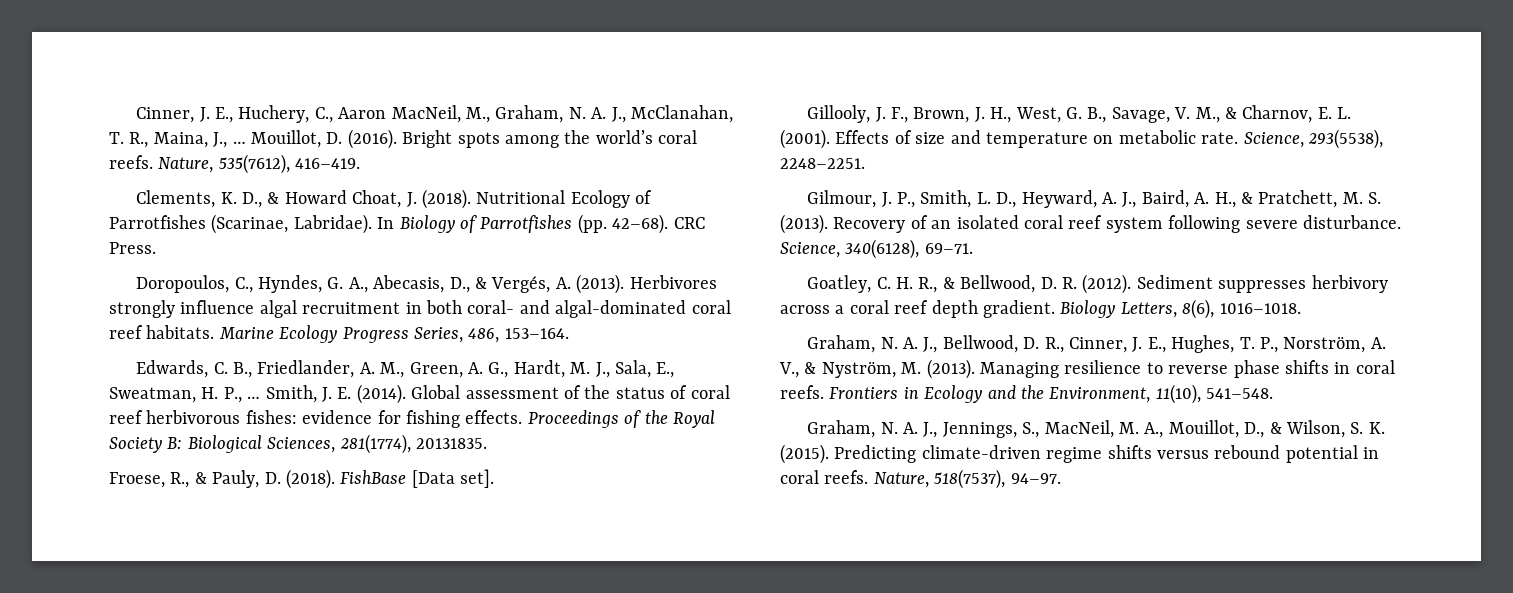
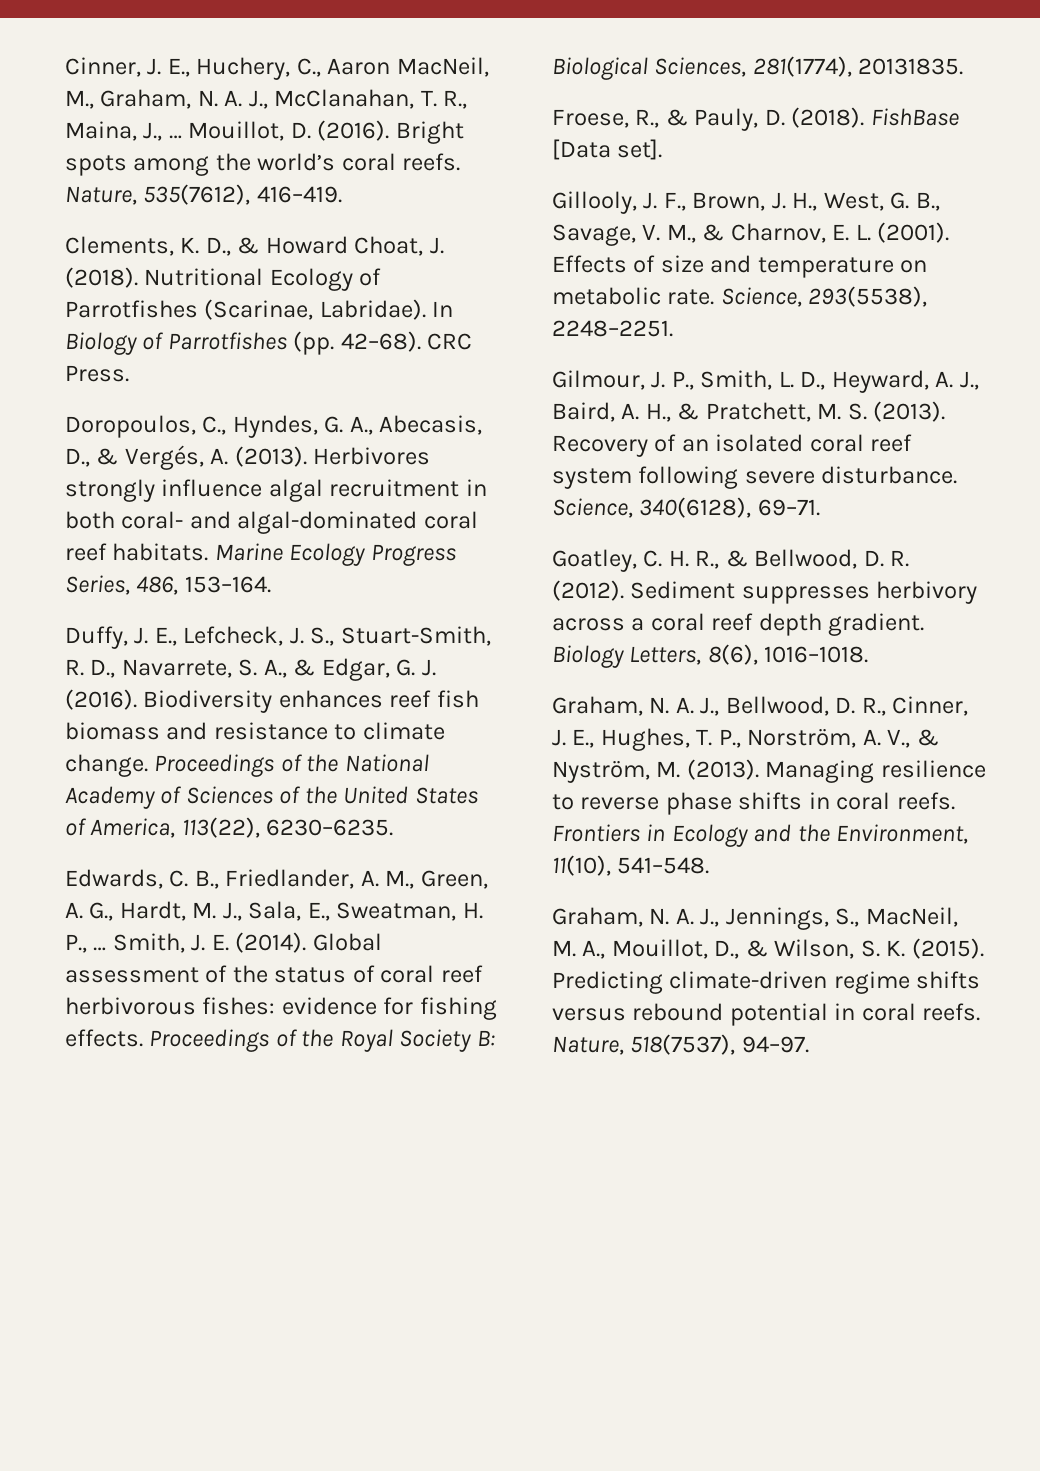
+ Duffy, J. E., Lefcheck, J. S., Stuart-Smith, R. D., Navarrete, S. A., & Edgar, G. J. (2016). Biodiversity enhances reef fish biomass and resistance to climate change. Proceedings of the National Academy of Sciences of the United States of America, 113(22), 6230–6235.

